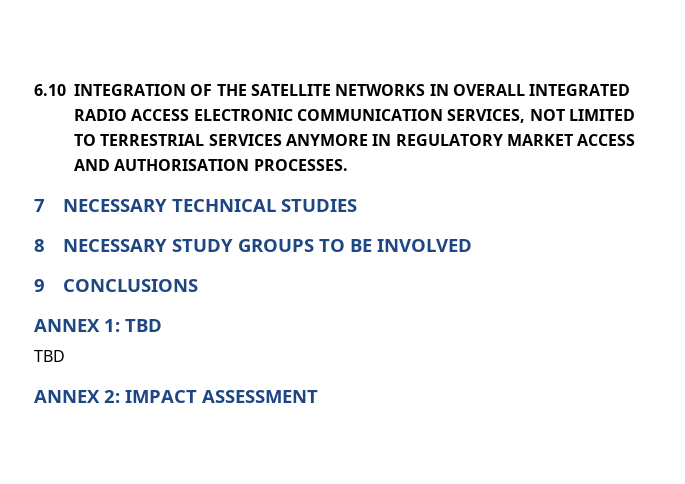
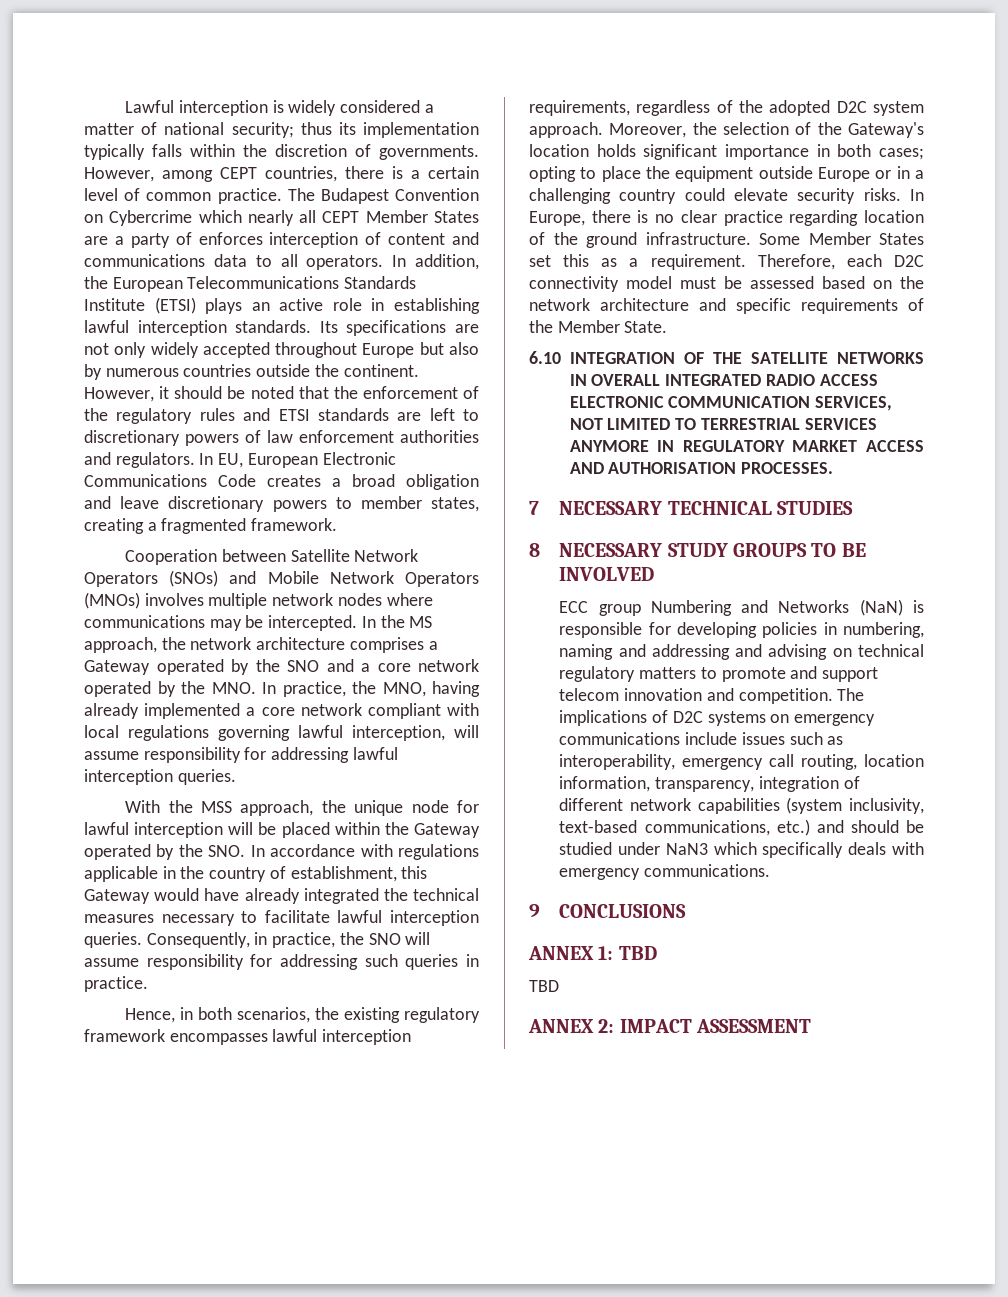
+ Lawful interception is widely considered a matter of national security; thus its implementation typically falls within the discretion of governments. However, among CEPT countries, there is a certain level of common practice. The Budapest Convention on Cybercrime which nearly all CEPT Member States are a party of enforces interception of content and communications data to all operators. In addition, the European Telecommunications Standards Institute (ETSI) plays an active role in establishing lawful interception standards. Its specifications are not only widely accepted throughout Europe but also by numerous countries outside the continent. However, it should be noted that the enforcement of the regulatory rules and ETSI standards are left to discretionary powers of law enforcement authorities and regulators. In EU, European Electronic Communications Code creates a broad obligation and leave discretionary powers to member states, creating a fragmented framework.
+ Cooperation between Satellite Network Operators (SNOs) and Mobile Network Operators (MNOs) involves multiple network nodes where communications may be intercepted. In the MS approach, the network architecture comprises a Gateway operated by the SNO and a core network operated by the MNO. In practice, the MNO, having already implemented a core network compliant with local regulations governing lawful interception, will assume responsibility for addressing lawful interception queries.
+ With the MSS approach, the unique node for lawful interception will be placed within the Gateway operated by the SNO. In accordance with regulations applicable in the country of establishment, this Gateway would have already integrated the technical measures necessary to facilitate lawful interception queries. Consequently, in practice, the SNO will assume responsibility for addressing such queries in practice.
+ Hence, in both scenarios, the existing regulatory framework encompasses lawful interception requirements, regardless of the adopted D2C system approach. Moreover, the selection of the Gateway's location holds significant importance in both cases; opting to place the equipment outside Europe or in a challenging country could elevate security risks. In Europe, there is no clear practice regarding location of the ground infrastructure. Some Member States set this as a requirement. Therefore, each D2C connectivity model must be assessed based on the network architecture and specific requirements of the Member State.
+ ECC group Numbering and Networks (NaN) is responsible for developing policies in numbering, naming and addressing and advising on technical regulatory matters to promote and support telecom innovation and competition. The implications of D2C systems on emergency communications include issues such as interoperability, emergency call routing, location information, transparency, integration of different network capabilities (system inclusivity, text-based communications, etc.) and should be studied under NaN3 which specifically deals with emergency communications.

